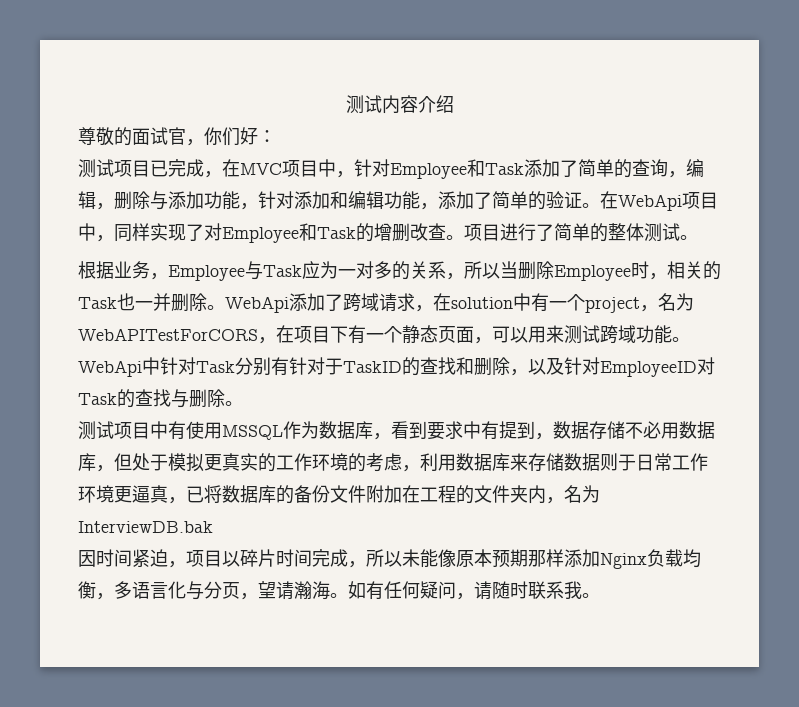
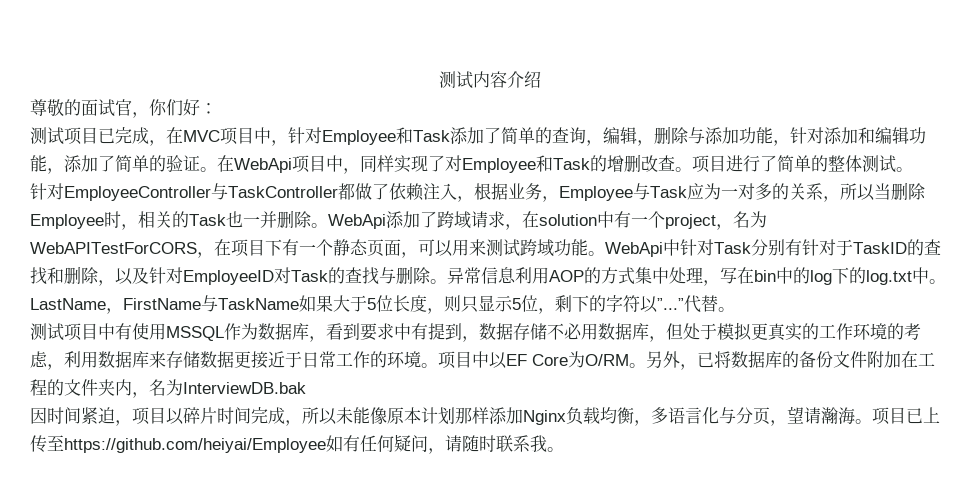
- 根据业务，Employee与Task应为一对多的关系，所以当删除Employee时，相关的Task也一并删除。
+ 针对EmployeeController与TaskController都做了依赖注入，根据业务，Employee与Task应为一对多的关系，所以当删除Employee时，相关的Task也一并删除。
+ 异常信息利用AOP的方式集中处理，写在bin中的log下的log.txt中。LastName，FirstName与TaskName如果大于5位长度，则只显示5位，剩下的字符以”...”代替。
- 测试项目中有使用MSSQL作为数据库，看到要求中有提到，数据存储不必用数据库，但处于模拟更真实的工作环境的考虑，利用数据库来存储数据则于日常工作环境更逼真，已将数据库的备份文件附加在工程的文件夹内，名为InterviewDB.bak
+ 测试项目中有使用MSSQL作为数据库，看到要求中有提到，数据存储不必用数据库，但处于模拟更真实的工作环境的考虑，利用数据库来存储数据更接近于日常工作的环境。项目中以EF Core为O/RM。另外，已将数据库的备份文件附加在工程的文件夹内，名为InterviewDB.bak
- 因时间紧迫，项目以碎片时间完成，所以未能像原本预期那样添加Nginx负载均衡，多语言化与分页，望请瀚海。
+ 因时间紧迫，项目以碎片时间完成，所以未能像原本计划那样添加Nginx负载均衡，多语言化与分页，望请瀚海。
- 如有任何疑问，请随时联系我。
+ 项目已上传至https://github.com/heiyai/Employee如有任何疑问，请随时联系我。

